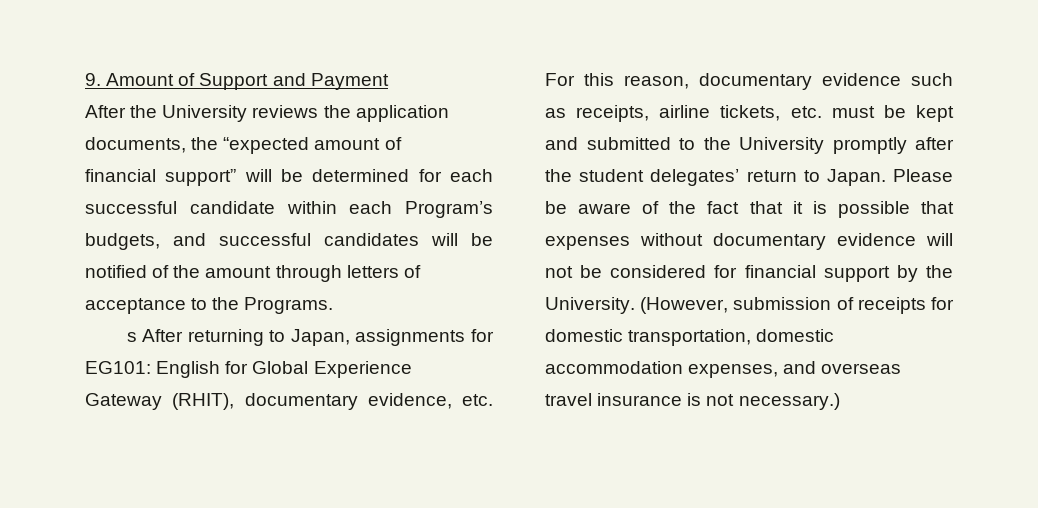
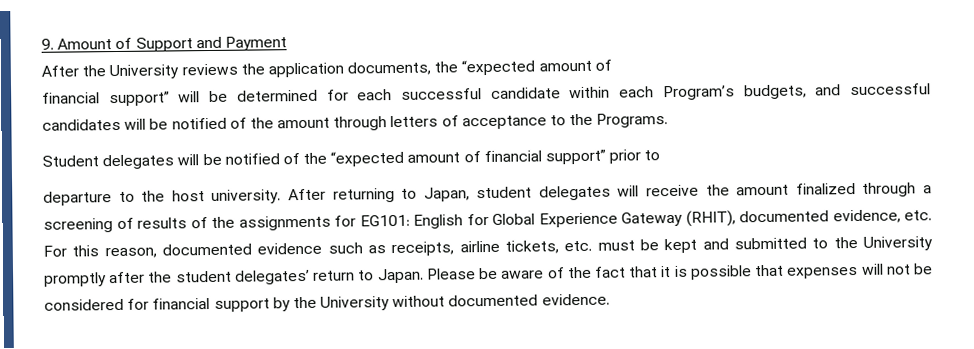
- s After returning to Japan, assignments for EG101: English for Global Experience Gateway (RHIT), documentary evidence, etc. For this reason, documentary evidence such as receipts, airline tickets, etc. must be kept and submitted to the University promptly after the student delegates’ return to Japan.
+ Student delegates will be notified of the “expected amount of financial support” prior to
+ departure to the host university. After returning to Japan, student delegates will receive the amount finalized through a screening of results of the assignments for EG101: English for Global Experience Gateway (RHIT), documented evidence, etc. For this reason, documented evidence such as receipts, airline tickets, etc. must be kept and submitted to the University promptly after the student delegates’ return to Japan.
- Please be aware of the fact that it is possible that expenses without documentary evidence will not be considered for financial support by the University. (However, submission of receipts for domestic transportation, domestic accommodation expenses, and overseas travel insurance is not necessary.)
+ Please be aware of the fact that it is possible that expenses will not be considered for financial support by the University without documented evidence.

